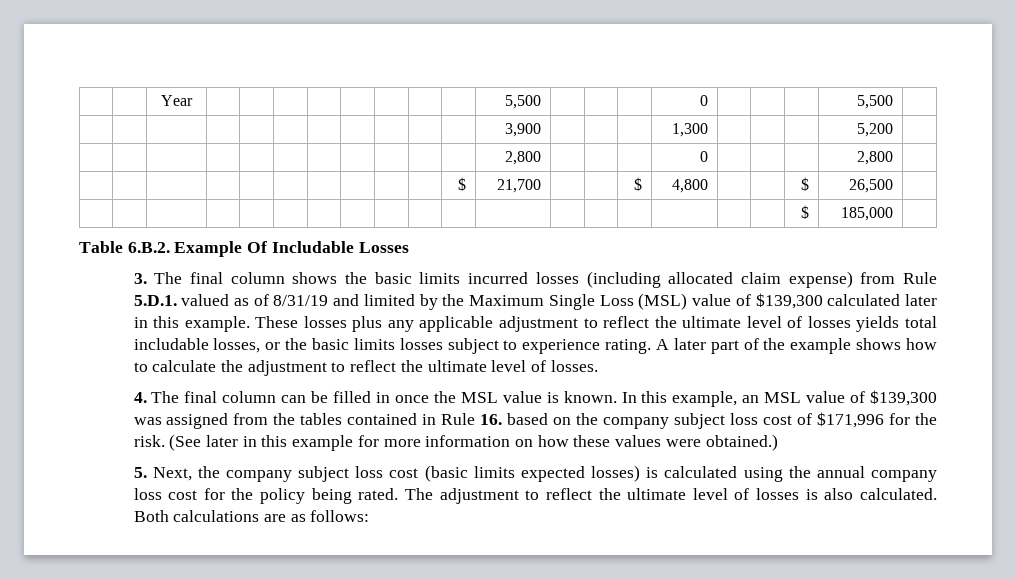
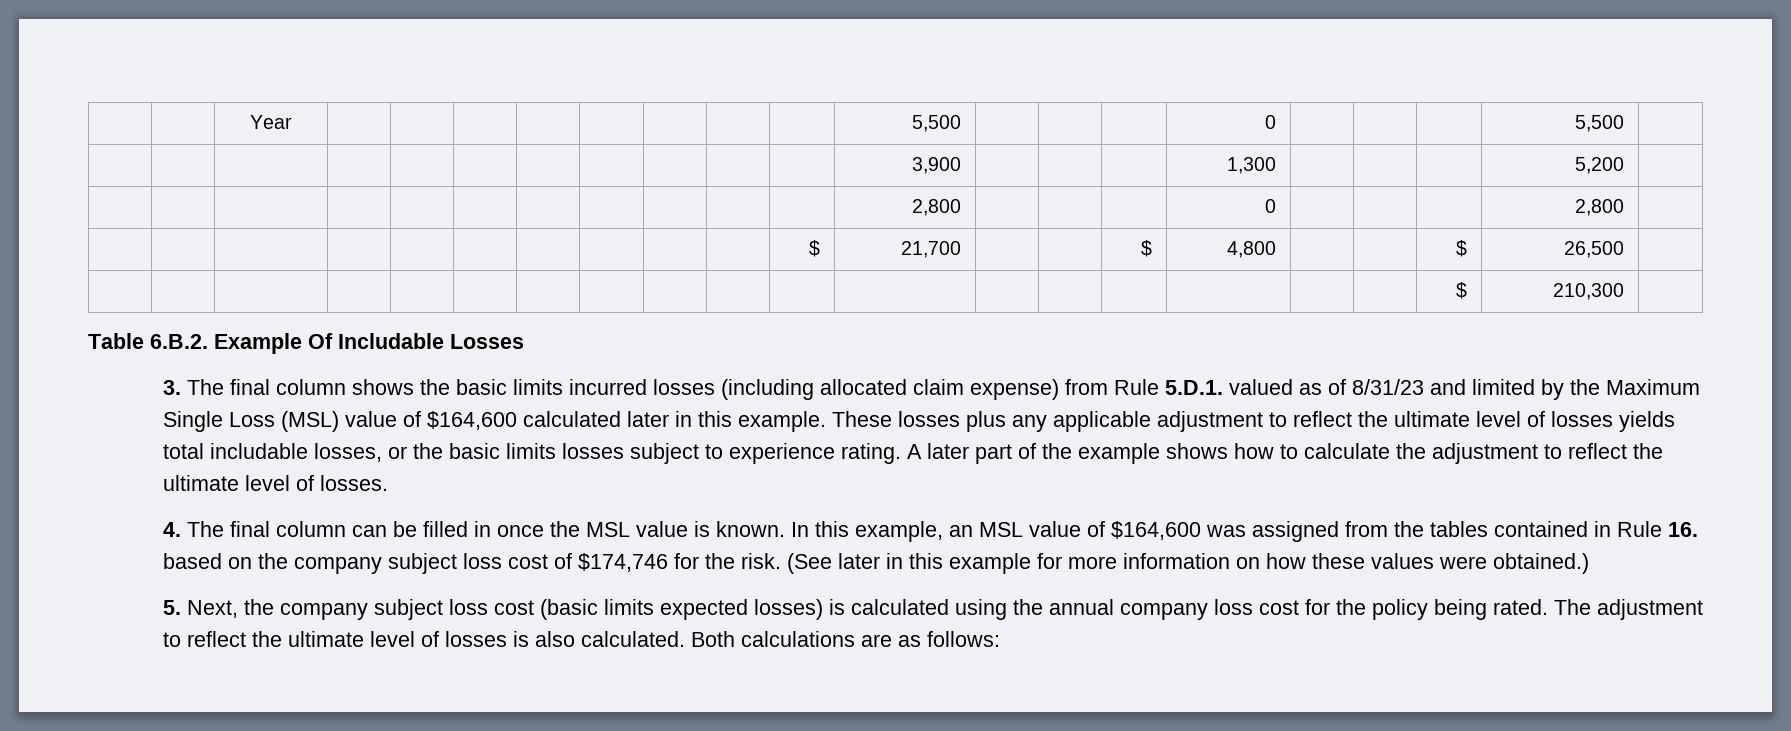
- | | | | | | | | | | | | | | | | | | $ | 185,000 |
+ | | | | | | | | | | | | | | | | | | $ | 210,300 |
- 3. The final column shows the basic limits incurred losses (including allocated claim expense) from Rule 5.D.1. valued as of 8/31/19 and limited by the Maximum Single Loss (MSL) value of $139,300 calculated later in this example.
+ 3. The final column shows the basic limits incurred losses (including allocated claim expense) from Rule 5.D.1. valued as of 8/31/23 and limited by the Maximum Single Loss (MSL) value of $164,600 calculated later in this example.
- In this example, an MSL value of $139,300 was assigned from the tables contained in Rule 16. based on the company subject loss cost of $171,996 for the risk.
+ In this example, an MSL value of $164,600 was assigned from the tables contained in Rule 16. based on the company subject loss cost of $174,746 for the risk.

